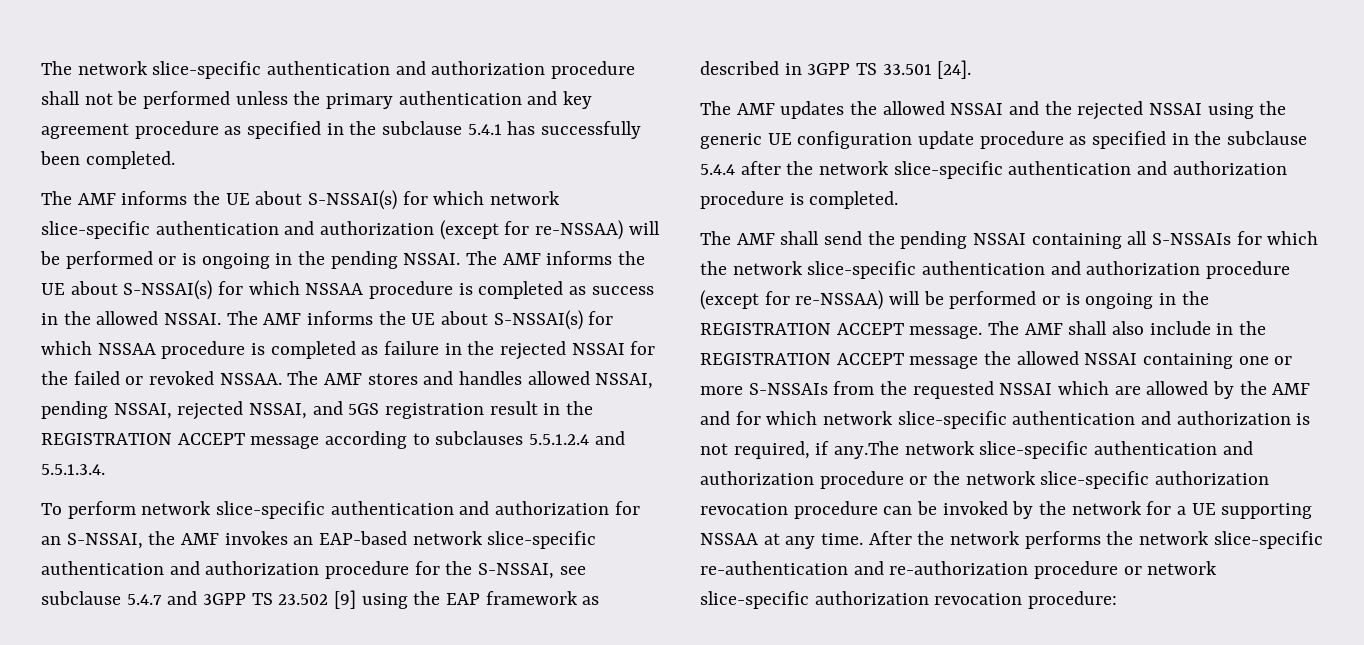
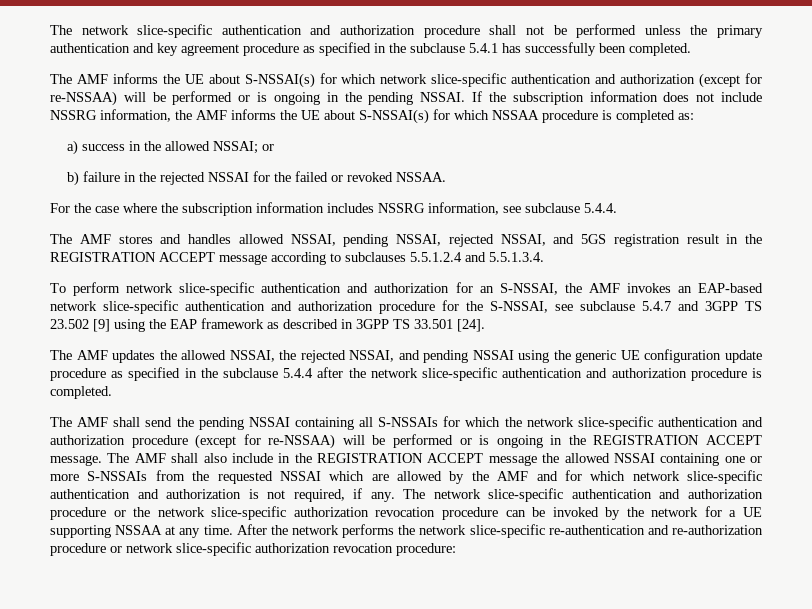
- The AMF informs the UE about S-NSSAI(s) for which NSSAA procedure is completed as success in the allowed NSSAI. The AMF informs the UE about S-NSSAI(s) for which NSSAA procedure is completed as failure in the rejected NSSAI for the failed or revoked NSSAA. The AMF stores and handles allowed NSSAI, pending NSSAI, rejected NSSAI, and 5GS registration result in the REGISTRATION ACCEPT message according to subclauses 5.5.1.2.4 and 5.5.1.3.4.
+ If the subscription information does not include NSSRG information, the AMF informs the UE about S-NSSAI(s) for which NSSAA procedure is completed as:
+ a) success in the allowed NSSAI; or
+ b) failure in the rejected NSSAI for the failed or revoked NSSAA.
+ For the case where the subscription information includes NSSRG information, see subclause 5.4.4.
+ The AMF stores and handles allowed NSSAI, pending NSSAI, rejected NSSAI, and 5GS registration result in the REGISTRATION ACCEPT message according to subclauses 5.5.1.2.4 and 5.5.1.3.4.
- The AMF updates the allowed NSSAI and the rejected NSSAI using the generic UE configuration update procedure as specified in the subclause 5.4.4 after the network slice-specific authentication and authorization procedure is completed.
+ The AMF updates the allowed NSSAI, the rejected NSSAI, and pending NSSAI using the generic UE configuration update procedure as specified in the subclause 5.4.4 after the network slice-specific authentication and authorization procedure is completed.
- The AMF shall also include in the REGISTRATION ACCEPT message the allowed NSSAI containing one or more S-NSSAIs from the requested NSSAI which are allowed by the AMF and for which network slice-specific authentication and authorization is not required, if any.The network slice-specific authentication and authorization procedure or the network slice-specific authorization revocation procedure can be invoked by the network for a UE supporting NSSAA at any time.
+ The AMF shall also include in the REGISTRATION ACCEPT message the allowed NSSAI containing one or more S-NSSAIs from the requested NSSAI which are allowed by the AMF and for which network slice-specific authentication and authorization is not required, if any. The network slice-specific authentication and authorization procedure or the network slice-specific authorization revocation procedure can be invoked by the network for a UE supporting NSSAA at any time.

